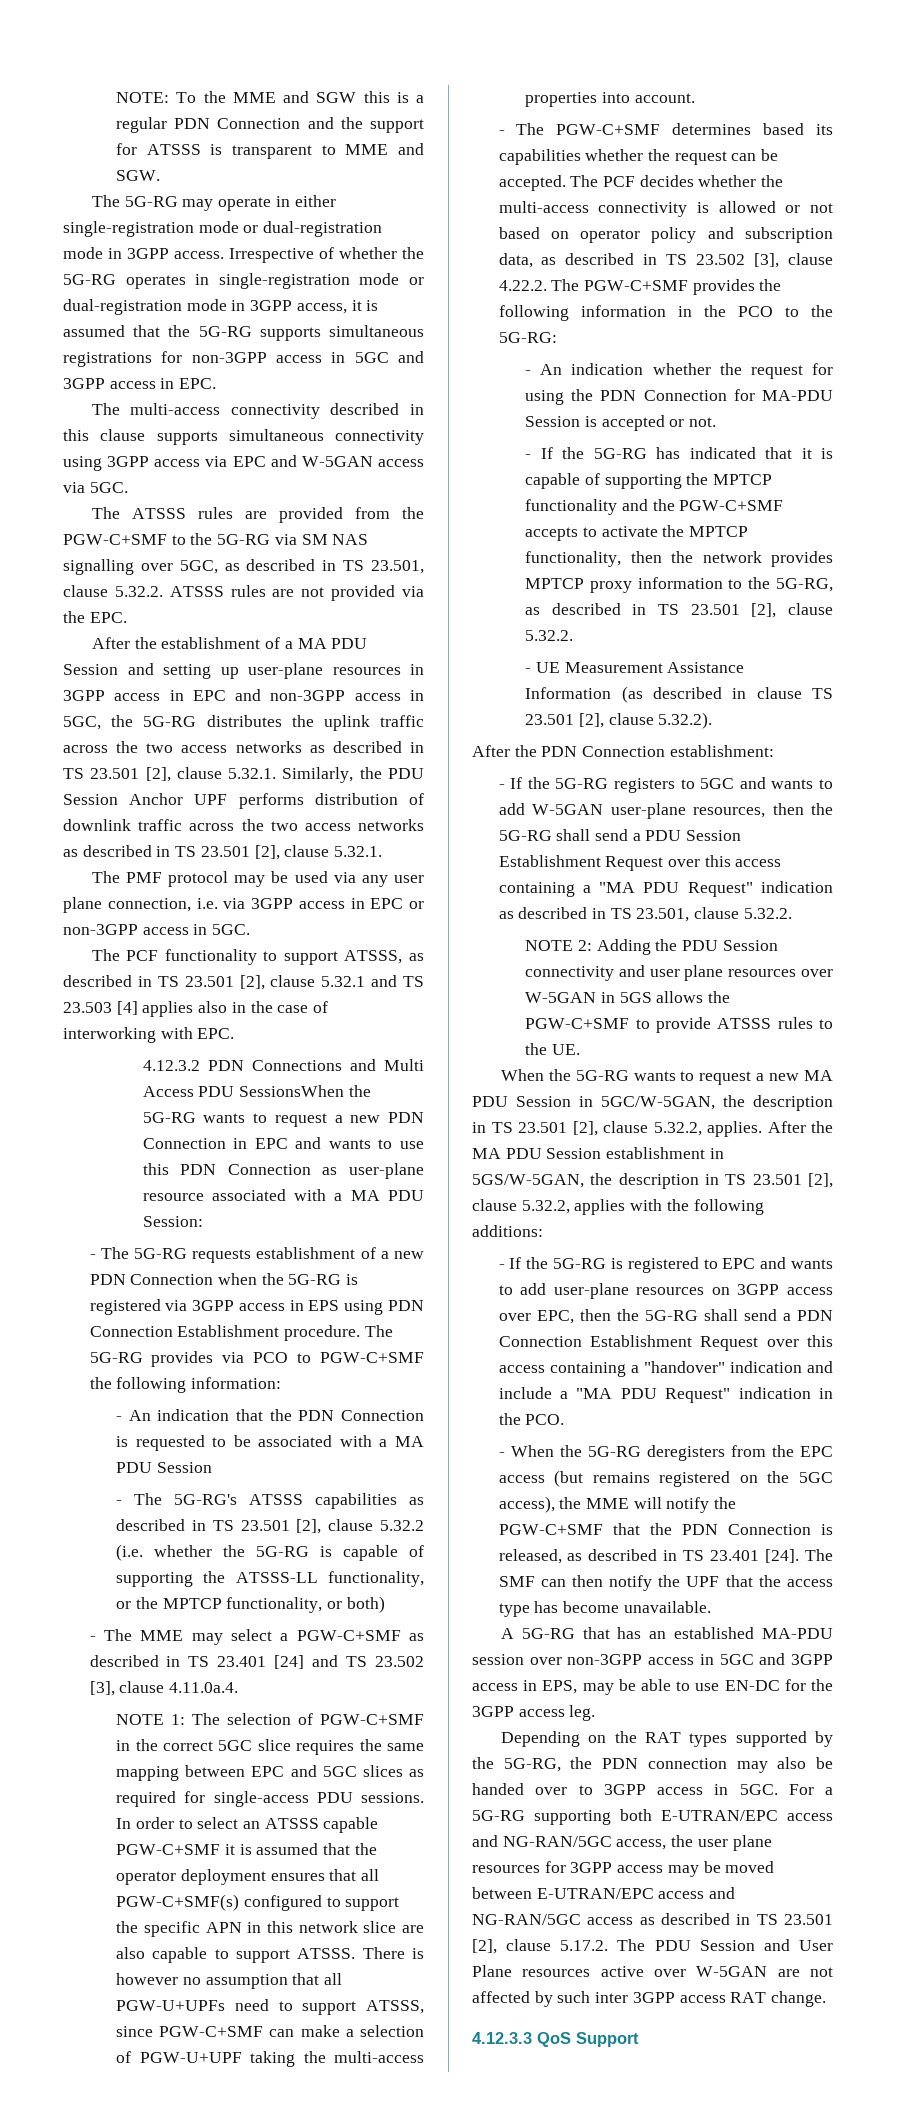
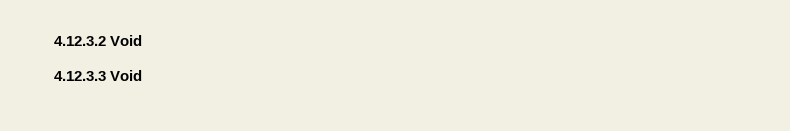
- NOTE: To the MME and SGW this is a regular PDN Connection and the support for ATSSS is transparent to MME and SGW.
- The 5G-RG may operate in either single-registration mode or dual-registration mode in 3GPP access. Irrespective of whether the 5G-RG operates in single-registration mode or dual-registration mode in 3GPP access, it is assumed that the 5G-RG supports simultaneous registrations for non-3GPP access in 5GC and 3GPP access in EPC.
- The multi-access connectivity described in this clause supports simultaneous connectivity using 3GPP access via EPC and W-5GAN access via 5GC.
- The ATSSS rules are provided from the PGW-C+SMF to the 5G-RG via SM NAS signalling over 5GC, as described in TS 23.501, clause 5.32.2. ATSSS rules are not provided via the EPC.
- After the establishment of a MA PDU Session and setting up user-plane resources in 3GPP access in EPC and non-3GPP access in 5GC, the 5G-RG distributes the uplink traffic across the two access networks as described in TS 23.501 [2], clause 5.32.1. Similarly, the PDU Session Anchor UPF performs distribution of downlink traffic across the two access networks as described in TS 23.501 [2], clause 5.32.1.
- The PMF protocol may be used via any user plane connection, i.e. via 3GPP access in EPC or non-3GPP access in 5GC.
- The PCF functionality to support ATSSS, as described in TS 23.501 [2], clause 5.32.1 and TS 23.503 [4] applies also in the case of interworking with EPC.
- 4.12.3.2 PDN Connections and Multi Access PDU SessionsWhen the 5G-RG wants to request a new PDN Connection in EPC and wants to use this PDN Connection as user-plane resource associated with a MA PDU Session:
- - The 5G-RG requests establishment of a new PDN Connection when the 5G-RG is registered via 3GPP access in EPS using PDN Connection Establishment procedure. The 5G-RG provides via PCO to PGW-C+SMF the following information:
- - An indication that the PDN Connection is requested to be associated with a MA PDU Session
- - The 5G-RG's ATSSS capabilities as described in TS 23.501 [2], clause 5.32.2 (i.e. whether the 5G-RG is capable of supporting the ATSSS-LL functionality, or the MPTCP functionality, or both)
- - The MME may select a PGW-C+SMF as described in TS 23.401 [24] and TS 23.502 [3], clause 4.11.0a.4.
- NOTE 1: The selection of PGW-C+SMF in the correct 5GC slice requires the same mapping between EPC and 5GC slices as required for single-access PDU sessions. In order to select an ATSSS capable PGW-C+SMF it is assumed that the operator deployment ensures that all PGW-C+SMF(s) configured to support the specific APN in this network slice are also capable to support ATSSS. There is however no assumption that all PGW-U+UPFs need to support ATSSS, since PGW-C+SMF can make a selection of PGW-U+UPF taking the multi-access properties into account.
- - The PGW-C+SMF determines based its capabilities whether the request can be accepted. The PCF decides whether the multi-access connectivity is allowed or not based on operator policy and subscription data, as described in TS 23.502 [3], clause 4.22.2. The PGW-C+SMF provides the following information in the PCO to the 5G-RG:
- - An indication whether the request for using the PDN Connection for MA-PDU Session is accepted or not.
- - If the 5G-RG has indicated that it is capable of supporting the MPTCP functionality and the PGW-C+SMF accepts to activate the MPTCP functionality, then the network provides MPTCP proxy information to the 5G-RG, as described in TS 23.501 [2], clause 5.32.2.
- - UE Measurement Assistance Information (as described in clause TS 23.501 [2], clause 5.32.2).
- After the PDN Connection establishment:
- - If the 5G-RG registers to 5GC and wants to add W-5GAN user-plane resources, then the 5G-RG shall send a PDU Session Establishment Request over this access containing a "MA PDU Request" indication as described in TS 23.501, clause 5.32.2.
- NOTE 2: Adding the PDU Session connectivity and user plane resources over W-5GAN in 5GS allows the PGW-C+SMF to provide ATSSS rules to the UE.
- When the 5G-RG wants to request a new MA PDU Session in 5GC/W-5GAN, the description in TS 23.501 [2], clause 5.32.2, applies. After the MA PDU Session establishment in 5GS/W-5GAN, the description in TS 23.501 [2], clause 5.32.2, applies with the following additions:
- - If the 5G-RG is registered to EPC and wants to add user-plane resources on 3GPP access over EPC, then the 5G-RG shall send a PDN Connection Establishment Request over this access containing a "handover" indication and include a "MA PDU Request" indication in the PCO.
- - When the 5G-RG deregisters from the EPC access (but remains registered on the 5GC access), the MME will notify the PGW-C+SMF that the PDN Connection is released, as described in TS 23.401 [24]. The SMF can then notify the UPF that the access type has become unavailable.
- A 5G-RG that has an established MA-PDU session over non-3GPP access in 5GC and 3GPP access in EPS, may be able to use EN-DC for the 3GPP access leg.
- Depending on the RAT types supported by the 5G-RG, the PDN connection may also be handed over to 3GPP access in 5GC. For a 5G-RG supporting both E-UTRAN/EPC access and NG-RAN/5GC access, the user plane resources for 3GPP access may be moved between E-UTRAN/EPC access and NG-RAN/5GC access as described in TS 23.501 [2], clause 5.17.2. The PDU Session and User Plane resources active over W-5GAN are not affected by such inter 3GPP access RAT change.
+ 4.12.3.2 Void
- 4.12.3.3 QoS Support
+ 4.12.3.3 Void

